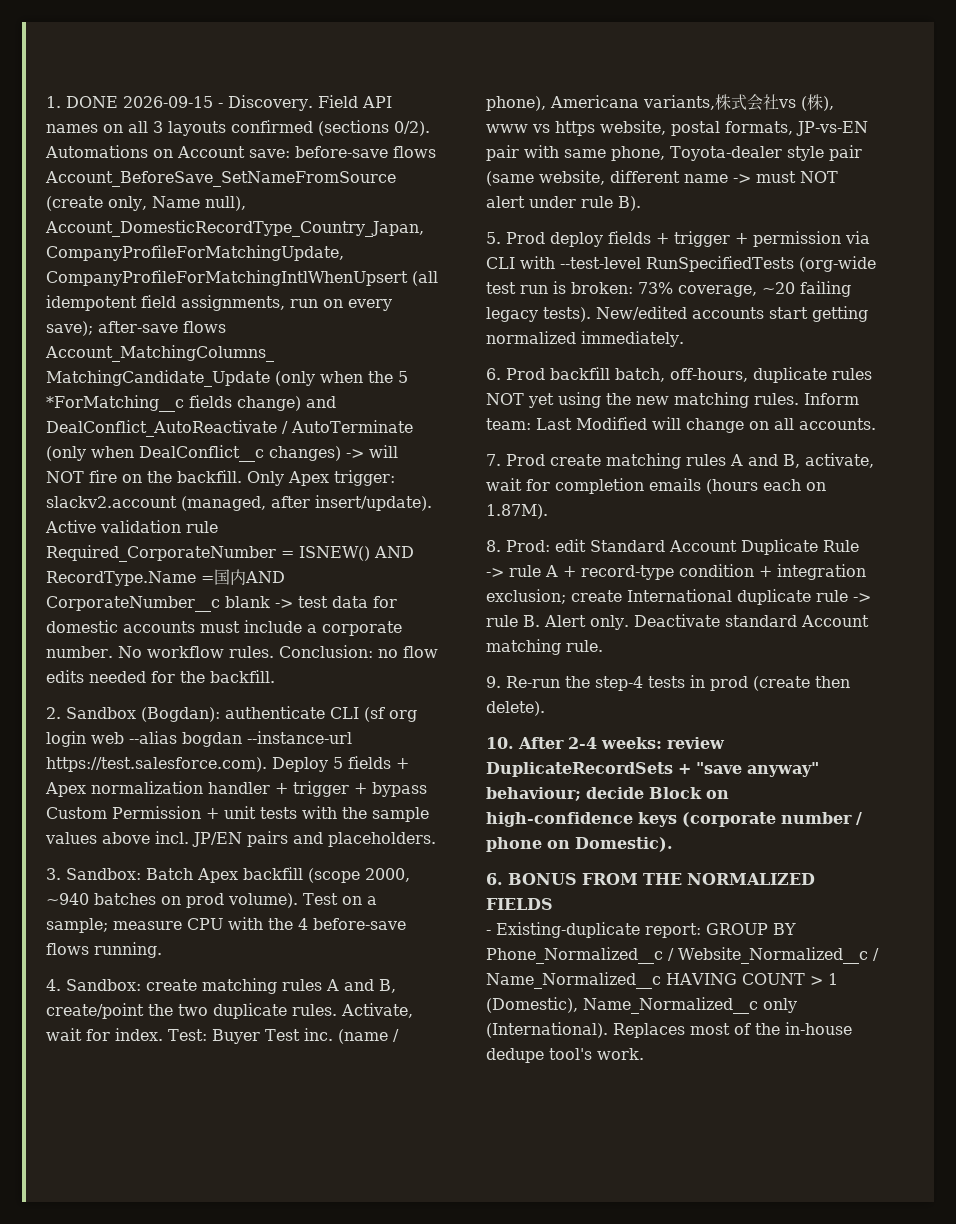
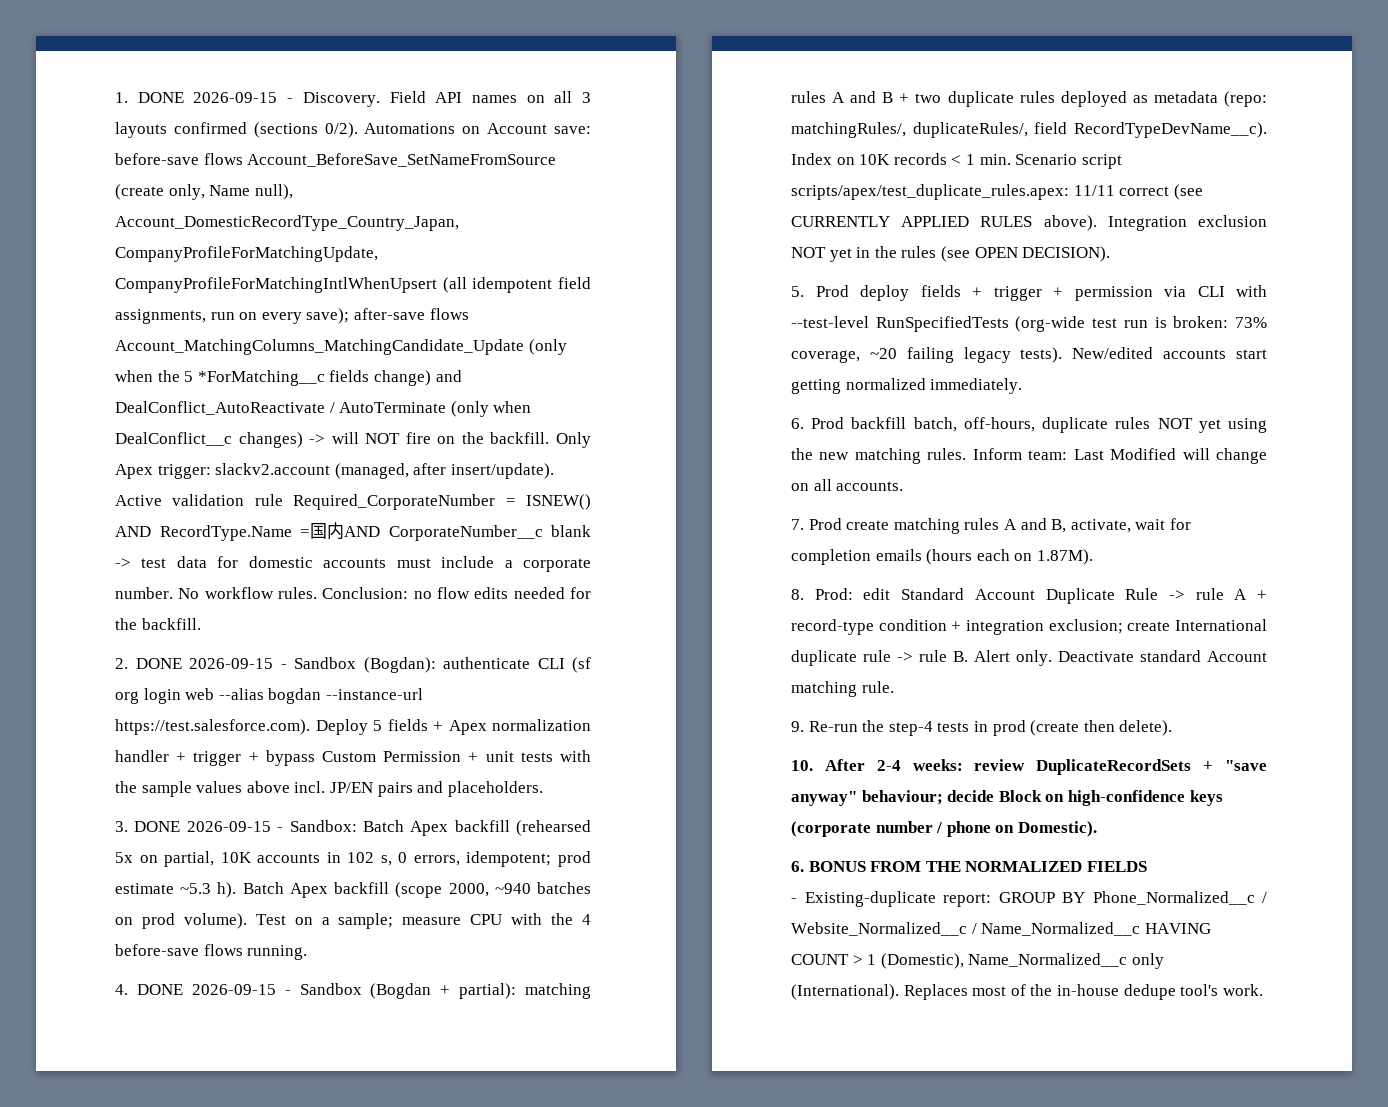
- 2. Sandbox (Bogdan): authenticate CLI (sf org login web --alias bogdan --instance-url https://test.salesforce.com). Deploy 5 fields + Apex normalization handler + trigger + bypass Custom Permission + unit tests with the sample values above incl. JP/EN pairs and placeholders.
+ 2. DONE 2026-09-15 - Sandbox (Bogdan): authenticate CLI (sf org login web --alias bogdan --instance-url https://test.salesforce.com). Deploy 5 fields + Apex normalization handler + trigger + bypass Custom Permission + unit tests with the sample values above incl. JP/EN pairs and placeholders.
- 3. Sandbox: Batch Apex backfill (scope 2000, ~940 batches on prod volume).
+ 3. DONE 2026-09-15 - Sandbox: Batch Apex backfill (rehearsed 5x on partial, 10K accounts in 102 s, 0 errors, idempotent; prod estimate ~5.3 h). Batch Apex backfill (scope 2000, ~940 batches on prod volume).
- 4. Sandbox: create matching rules A and B, create/point the two duplicate rules. Activate, wait for index. Test: Buyer Test inc. (name / phone), Americana variants,株式会社vs (株), www vs https website, postal formats, JP-vs-EN pair with same phone, Toyota-dealer style pair (same website, different name -> must NOT alert under rule B).
+ 4. DONE 2026-09-15 - Sandbox (Bogdan + partial): matching rules A and B + two duplicate rules deployed as metadata (repo: matchingRules/, duplicateRules/, field RecordTypeDevName__c). Index on 10K records < 1 min. Scenario script scripts/apex/test_duplicate_rules.apex: 11/11 correct (see CURRENTLY APPLIED RULES above). Integration exclusion NOT yet in the rules (see OPEN DECISION).

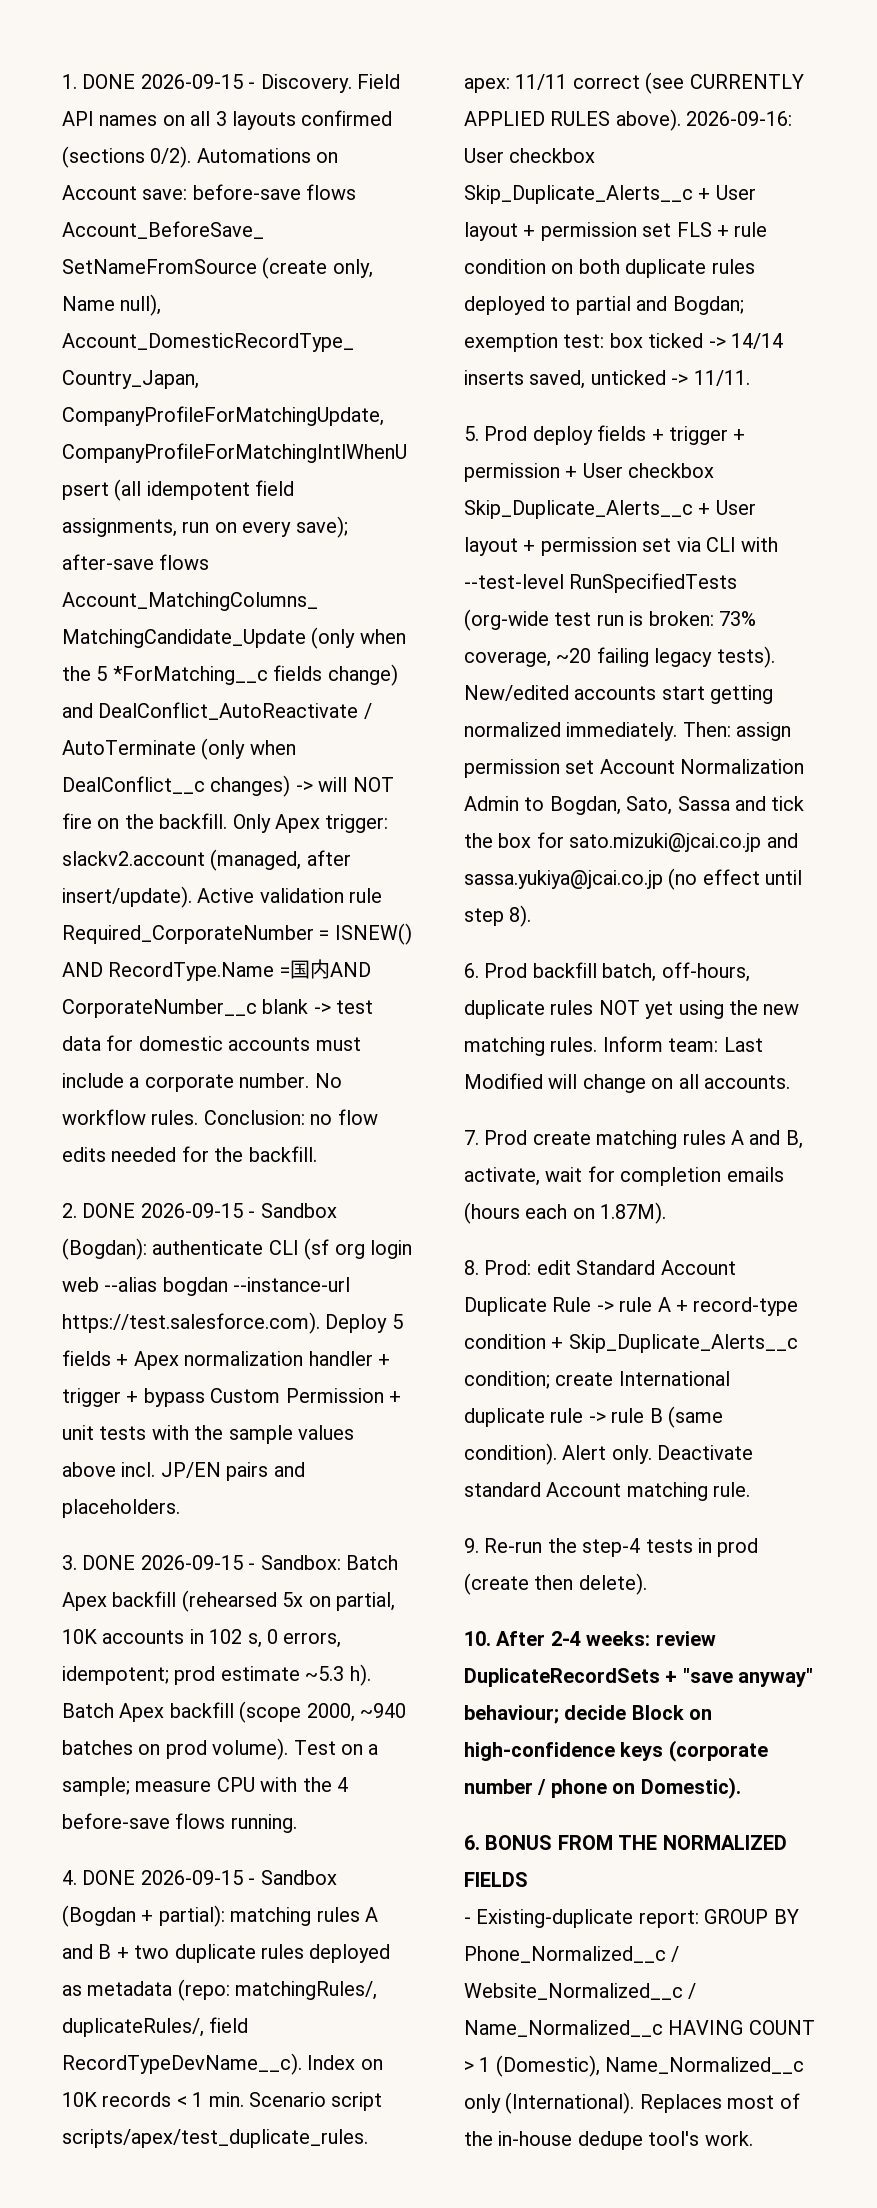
- Integration exclusion NOT yet in the rules (see OPEN DECISION).
+ 2026-09-16: User checkbox Skip_Duplicate_Alerts__c + User layout + permission set FLS + rule condition on both duplicate rules deployed to partial and Bogdan; exemption test: box ticked -> 14/14 inserts saved, unticked -> 11/11.
- 5. Prod deploy fields + trigger + permission via CLI with --test-level RunSpecifiedTests (org-wide test run is broken: 73% coverage, ~20 failing legacy tests).
+ 5. Prod deploy fields + trigger + permission + User checkbox Skip_Duplicate_Alerts__c + User layout + permission set via CLI with --test-level RunSpecifiedTests (org-wide test run is broken: 73% coverage, ~20 failing legacy tests).
+ Then: assign permission set Account Normalization Admin to Bogdan, Sato, Sassa and tick the box for sato.mizuki@jcai.co.jp and sassa.yukiya@jcai.co.jp (no effect until step 8).
- 8. Prod: edit Standard Account Duplicate Rule -> rule A + record-type condition + integration exclusion; create International duplicate rule -> rule B. Alert only.
+ 8. Prod: edit Standard Account Duplicate Rule -> rule A + record-type condition + Skip_Duplicate_Alerts__c condition; create International duplicate rule -> rule B (same condition). Alert only.

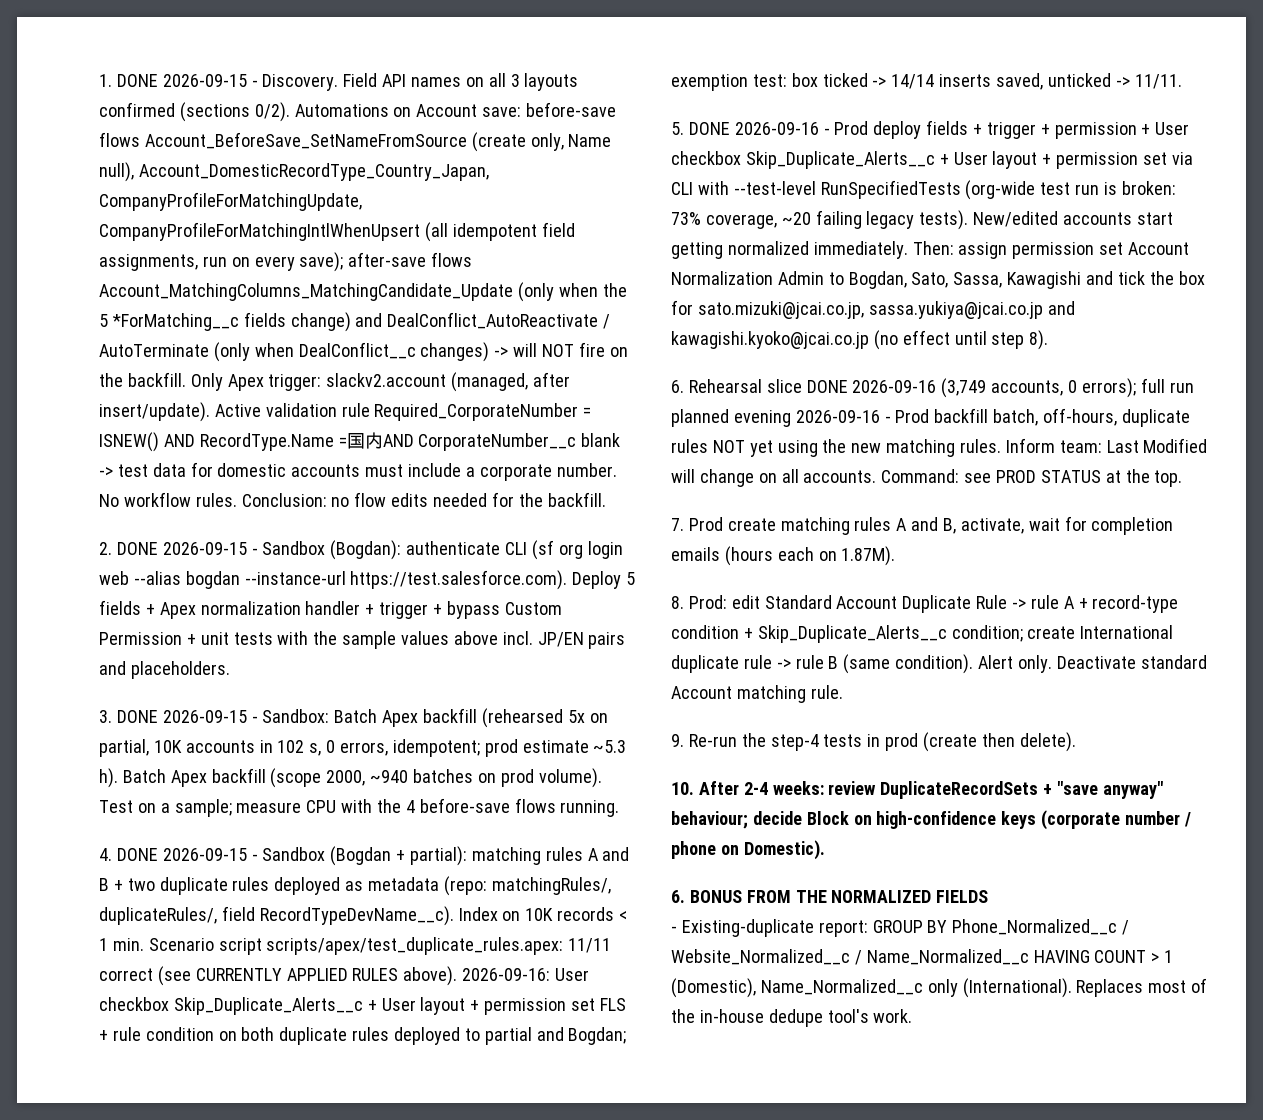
- 5. Prod deploy fields + trigger + permission + User checkbox Skip_Duplicate_Alerts__c + User layout + permission set via CLI with --test-level RunSpecifiedTests (org-wide test run is broken: 73% coverage, ~20 failing legacy tests).
+ 5. DONE 2026-09-16 - Prod deploy fields + trigger + permission + User checkbox Skip_Duplicate_Alerts__c + User layout + permission set via CLI with --test-level RunSpecifiedTests (org-wide test run is broken: 73% coverage, ~20 failing legacy tests).
- Then: assign permission set Account Normalization Admin to Bogdan, Sato, Sassa and tick the box for sato.mizuki@jcai.co.jp and sassa.yukiya@jcai.co.jp (no effect until step 8).
+ Then: assign permission set Account Normalization Admin to Bogdan, Sato, Sassa, Kawagishi and tick the box for sato.mizuki@jcai.co.jp, sassa.yukiya@jcai.co.jp and kawagishi.kyoko@jcai.co.jp (no effect until step 8).
- 6. Prod backfill batch, off-hours, duplicate rules NOT yet using the new matching rules.
+ 6. Rehearsal slice DONE 2026-09-16 (3,749 accounts, 0 errors); full run planned evening 2026-09-16 - Prod backfill batch, off-hours, duplicate rules NOT yet using the new matching rules.
+ Command: see PROD STATUS at the top.

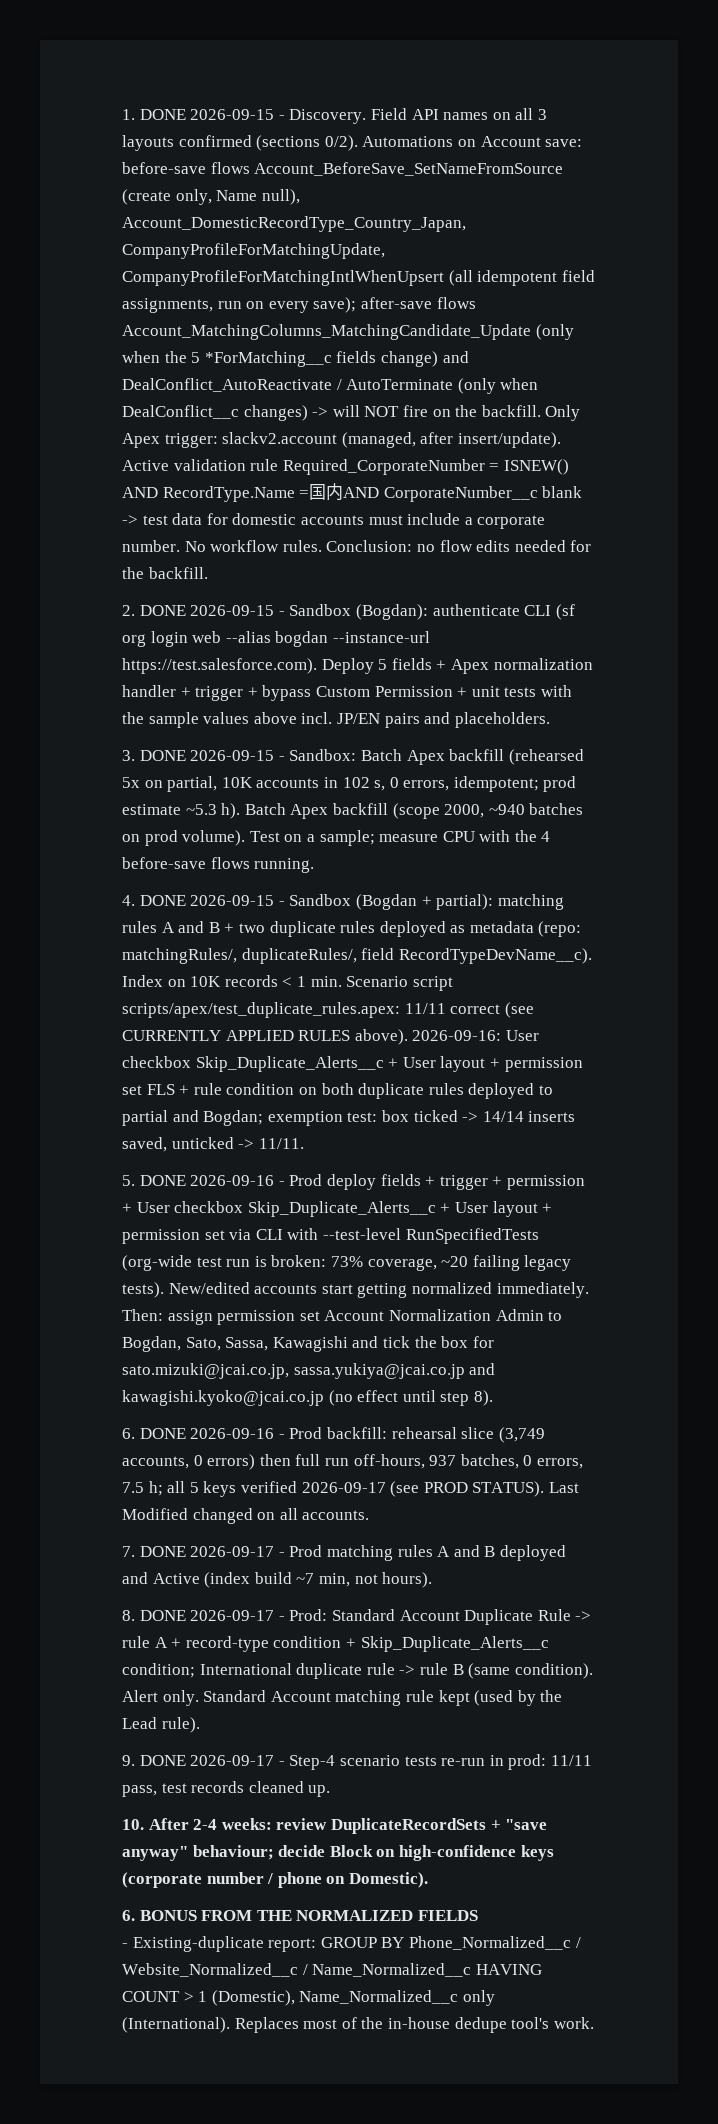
- 6. Rehearsal slice DONE 2026-09-16 (3,749 accounts, 0 errors); full run planned evening 2026-09-16 - Prod backfill batch, off-hours, duplicate rules NOT yet using the new matching rules. Inform team: Last Modified will change on all accounts. Command: see PROD STATUS at the top.
- 7. Prod create matching rules A and B, activate, wait for completion emails (hours each on 1.87M).
- 8. Prod: edit Standard Account Duplicate Rule -> rule A + record-type condition + Skip_Duplicate_Alerts__c condition; create International duplicate rule -> rule B (same condition).
+ 6. DONE 2026-09-16 - Prod backfill: rehearsal slice (3,749 accounts, 0 errors) then full run off-hours, 937 batches, 0 errors, 7.5 h; all 5 keys verified 2026-09-17 (see PROD STATUS). Last Modified changed on all accounts.
+ 7. DONE 2026-09-17 - Prod matching rules A and B deployed and Active (index build ~7 min, not hours).
+ 8. DONE 2026-09-17 - Prod: Standard Account Duplicate Rule -> rule A + record-type condition + Skip_Duplicate_Alerts__c condition; International duplicate rule -> rule B (same condition).
- Deactivate standard Account matching rule.
- 9. Re-run the step-4 tests in prod (create then delete).
+ Standard Account matching rule kept (used by the Lead rule).
+ 9. DONE 2026-09-17 - Step-4 scenario tests re-run in prod: 11/11 pass, test records cleaned up.

